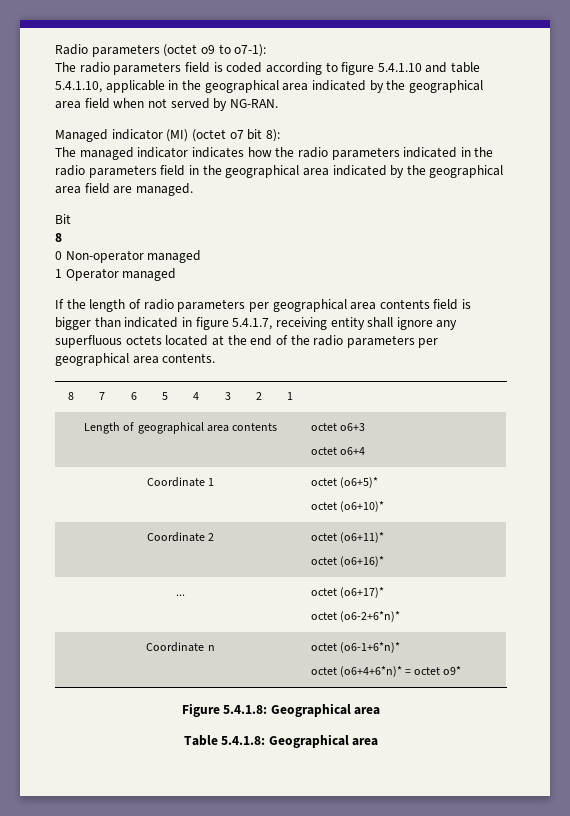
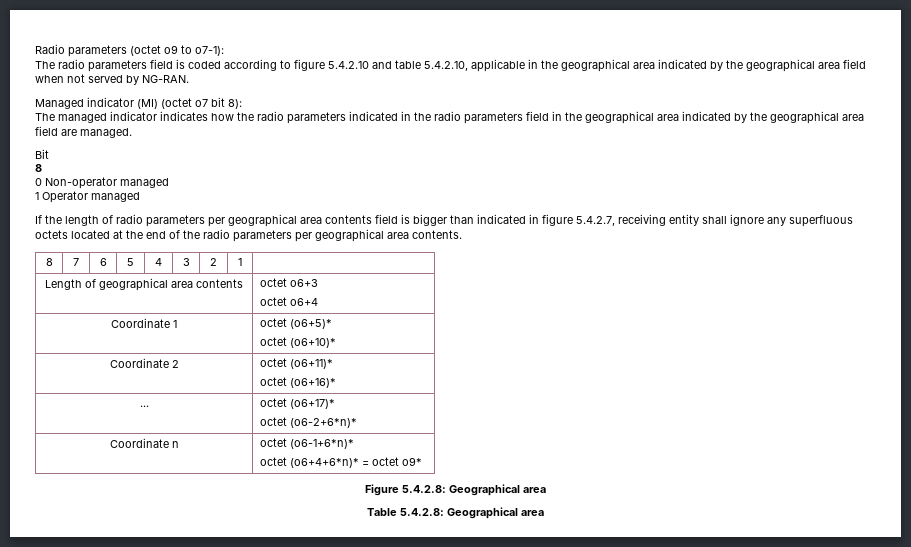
- The radio parameters field is coded according to figure 5.4.1.10 and table 5.4.1.10, applicable in the geographical area indicated by the geographical area field when not served by NG-RAN.
+ The radio parameters field is coded according to figure 5.4.2.10 and table 5.4.2.10, applicable in the geographical area indicated by the geographical area field when not served by NG-RAN.
- If the length of radio parameters per geographical area contents field is bigger than indicated in figure 5.4.1.7, receiving entity shall ignore any superfluous octets located at the end of the radio parameters per geographical area contents.
+ If the length of radio parameters per geographical area contents field is bigger than indicated in figure 5.4.2.7, receiving entity shall ignore any superfluous octets located at the end of the radio parameters per geographical area contents.
- Figure 5.4.1.8: Geographical area
+ Figure 5.4.2.8: Geographical area
- Table 5.4.1.8: Geographical area
+ Table 5.4.2.8: Geographical area

